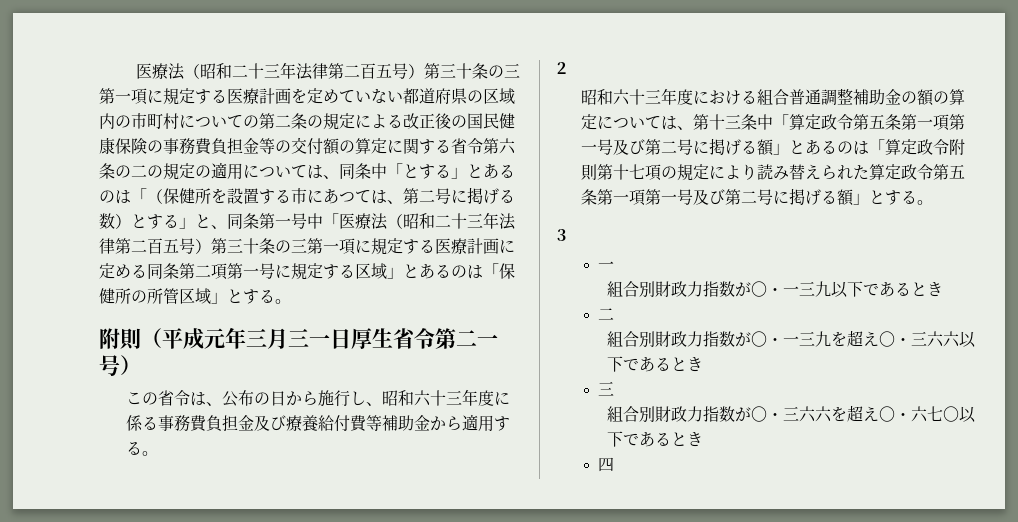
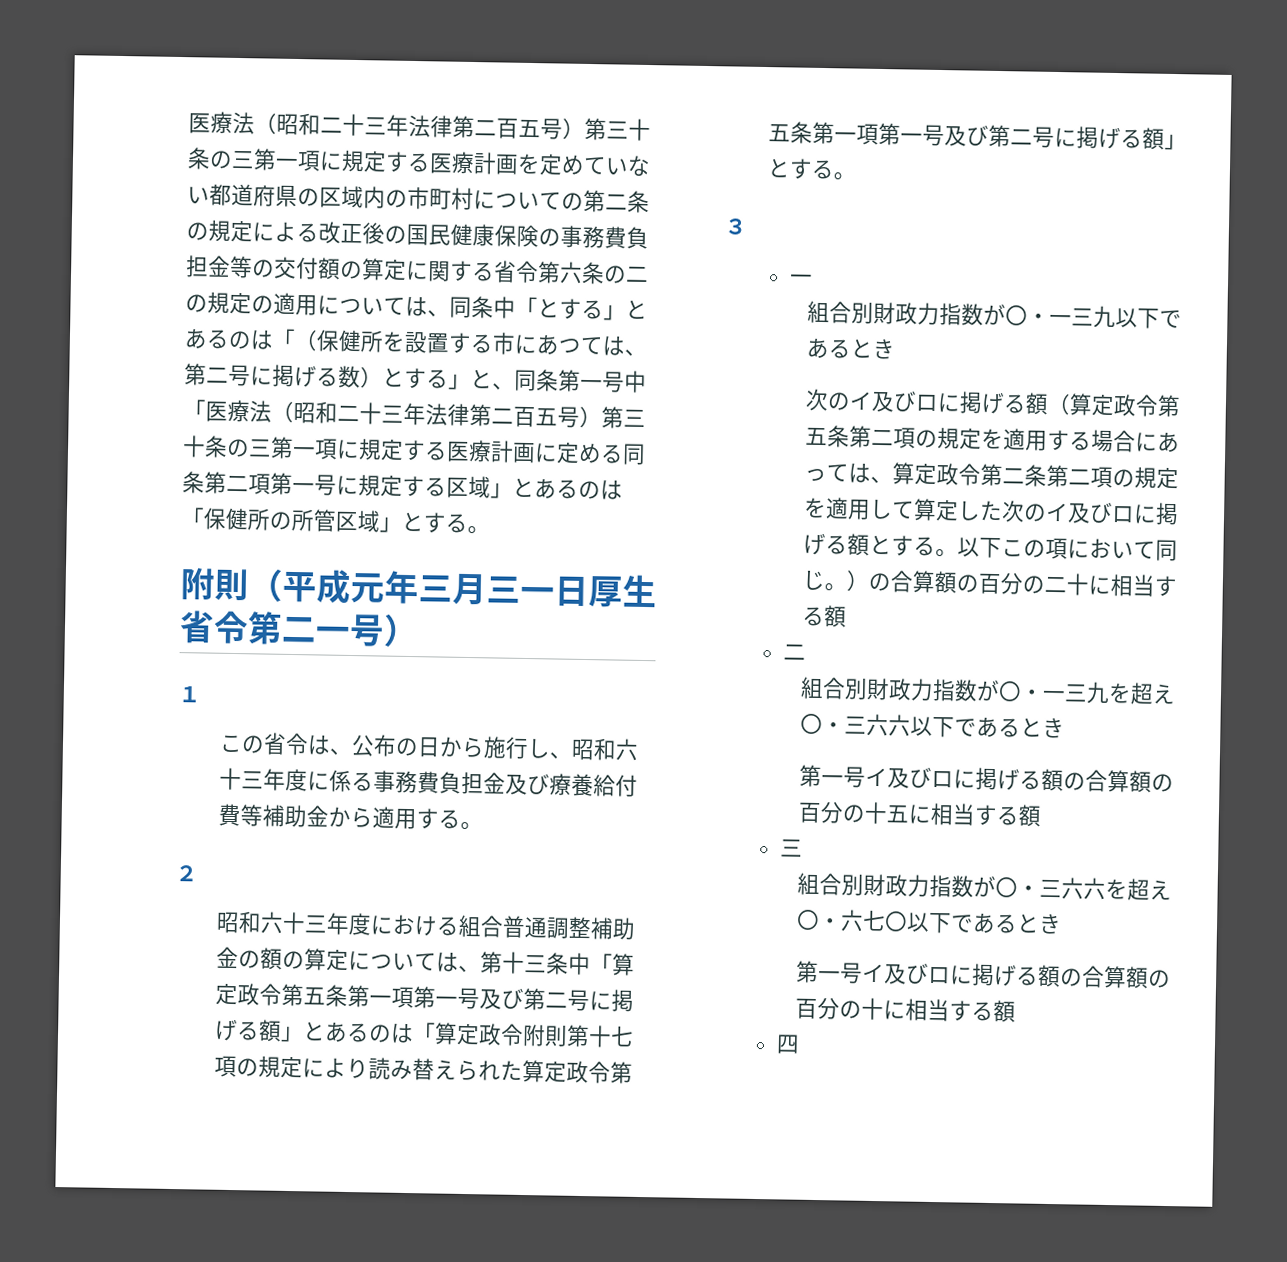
+ １
+ 次のイ及びロに掲げる額（算定政令第五条第二項の規定を適用する場合にあっては、算定政令第二条第二項の規定を適用して算定した次のイ及びロに掲げる額とする。以下この項において同じ。）の合算額の百分の二十に相当する額
+ 第一号イ及びロに掲げる額の合算額の百分の十五に相当する額
+ 第一号イ及びロに掲げる額の合算額の百分の十に相当する額

